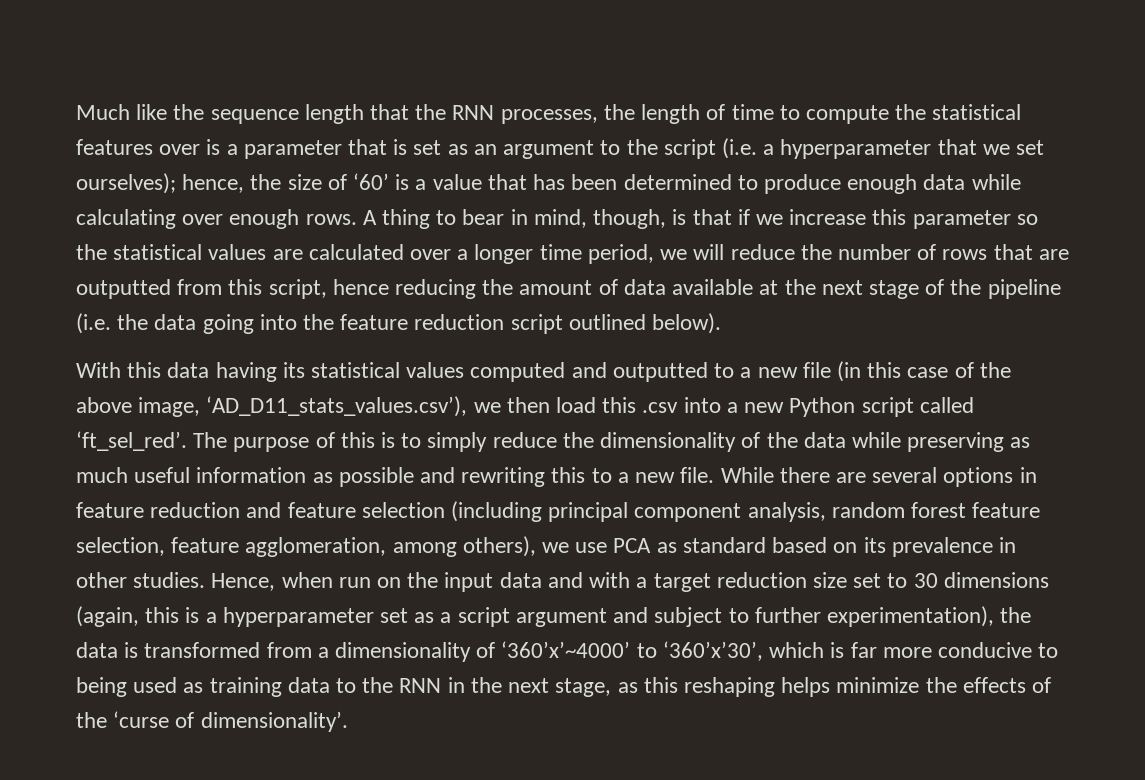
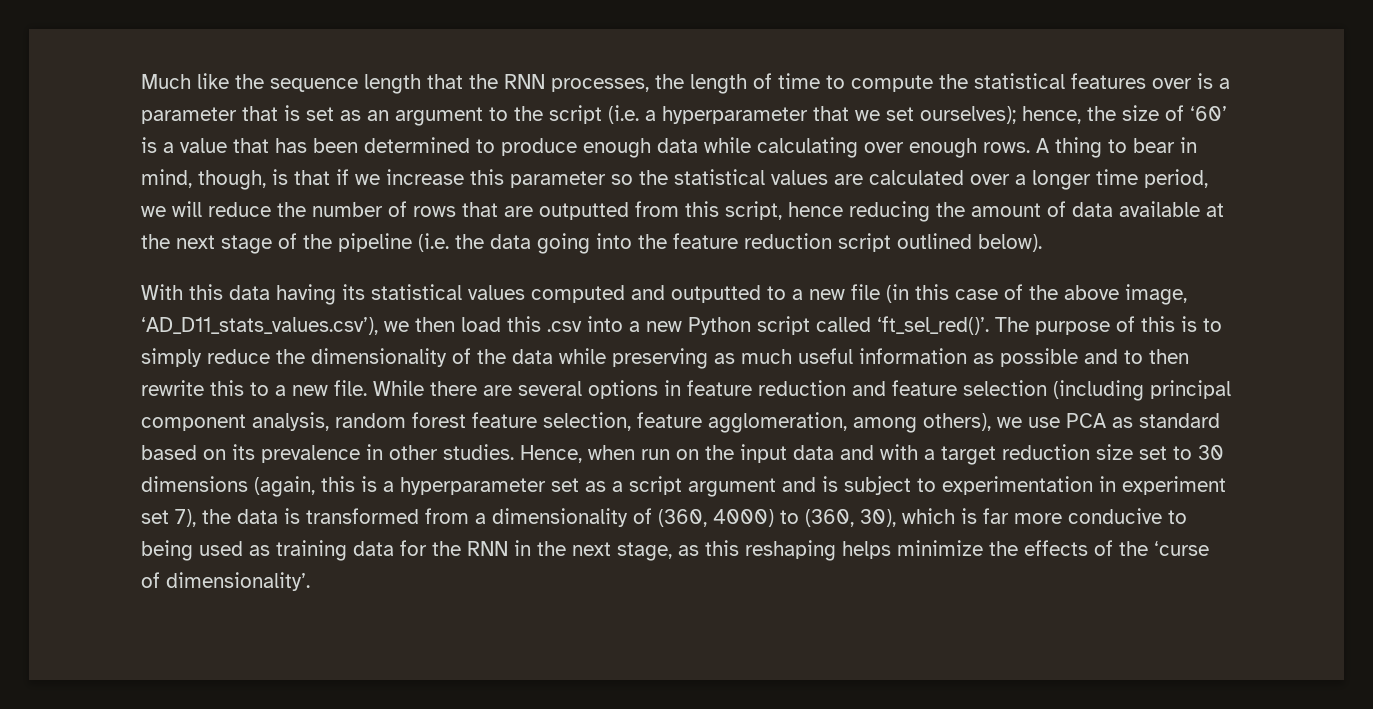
- With this data having its statistical values computed and outputted to a new file (in this case of the above image, ‘AD_D11_stats_values.csv’), we then load this .csv into a new Python script called ‘ft_sel_red’.
+ With this data having its statistical values computed and outputted to a new file (in this case of the above image, ‘AD_D11_stats_values.csv’), we then load this .csv into a new Python script called ‘ft_sel_red()’.
- The purpose of this is to simply reduce the dimensionality of the data while preserving as much useful information as possible and rewriting this to a new file.
+ The purpose of this is to simply reduce the dimensionality of the data while preserving as much useful information as possible and to then rewrite this to a new file.
- Hence, when run on the input data and with a target reduction size set to 30 dimensions (again, this is a hyperparameter set as a script argument and subject to further experimentation), the data is transformed from a dimensionality of ‘360’x’~4000’ to ‘360’x’30’, which is far more conducive to being used as training data to the RNN in the next stage, as this reshaping helps minimize the effects of the ‘curse of dimensionality’.
+ Hence, when run on the input data and with a target reduction size set to 30 dimensions (again, this is a hyperparameter set as a script argument and is subject to experimentation in experiment set 7), the data is transformed from a dimensionality of (360, 4000) to (360, 30), which is far more conducive to being used as training data for the RNN in the next stage, as this reshaping helps minimize the effects of the ‘curse of dimensionality’.

